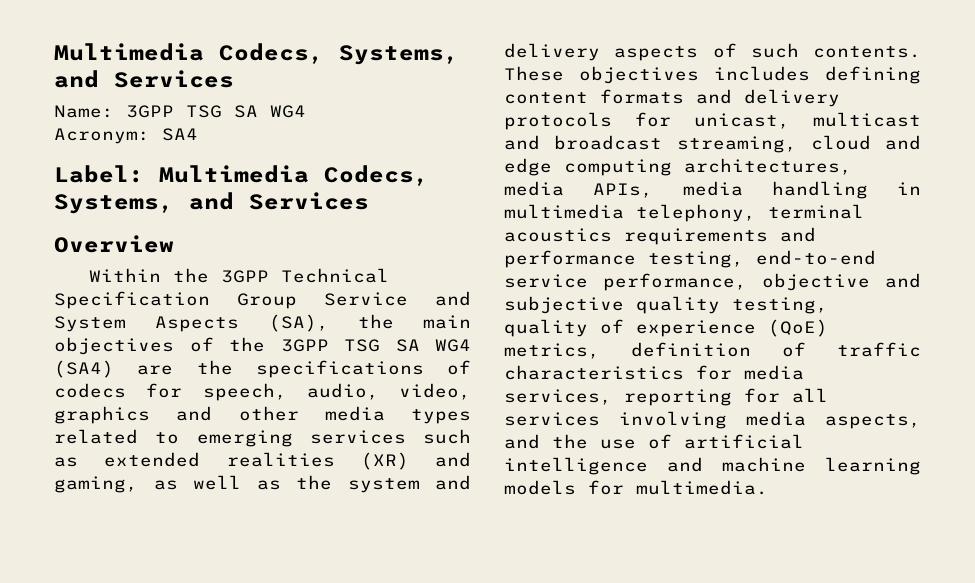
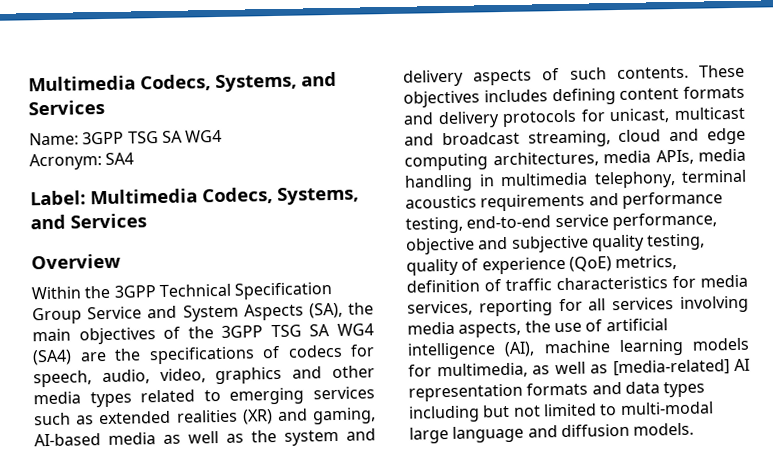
- Within the 3GPP Technical Specification Group Service and System Aspects (SA), the main objectives of the 3GPP TSG SA WG4 (SA4) are the specifications of codecs for speech, audio, video, graphics and other media types related to emerging services such as extended realities (XR) and gaming, as well as the system and delivery aspects of such contents.
+ Within the 3GPP Technical Specification Group Service and System Aspects (SA), the main objectives of the 3GPP TSG SA WG4 (SA4) are the specifications of codecs for speech, audio, video, graphics and other media types related to emerging services such as extended realities (XR) and gaming, AI-based media as well as the system and delivery aspects of such contents.
- These objectives includes defining content formats and delivery protocols for unicast, multicast and broadcast streaming, cloud and edge computing architectures, media APIs, media handling in multimedia telephony, terminal acoustics requirements and performance testing, end-to-end service performance, objective and subjective quality testing, quality of experience (QoE) metrics, definition of traffic characteristics for media services, reporting for all services involving media aspects, and the use of artificial intelligence and machine learning models for multimedia.
+ These objectives includes defining content formats and delivery protocols for unicast, multicast and broadcast streaming, cloud and edge computing architectures, media APIs, media handling in multimedia telephony, terminal acoustics requirements and performance testing, end-to-end service performance, objective and subjective quality testing, quality of experience (QoE) metrics, definition of traffic characteristics for media services, reporting for all services involving media aspects, the use of artificial intelligence (AI), machine learning models for multimedia, as well as [media-related] AI representation formats and data types including but not limited to multi-modal large language and diffusion models.

